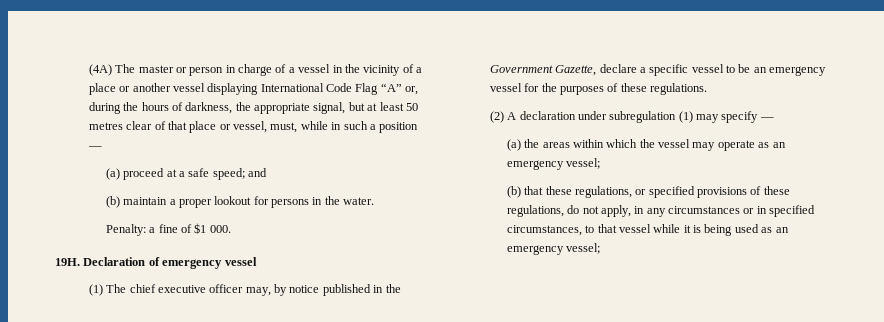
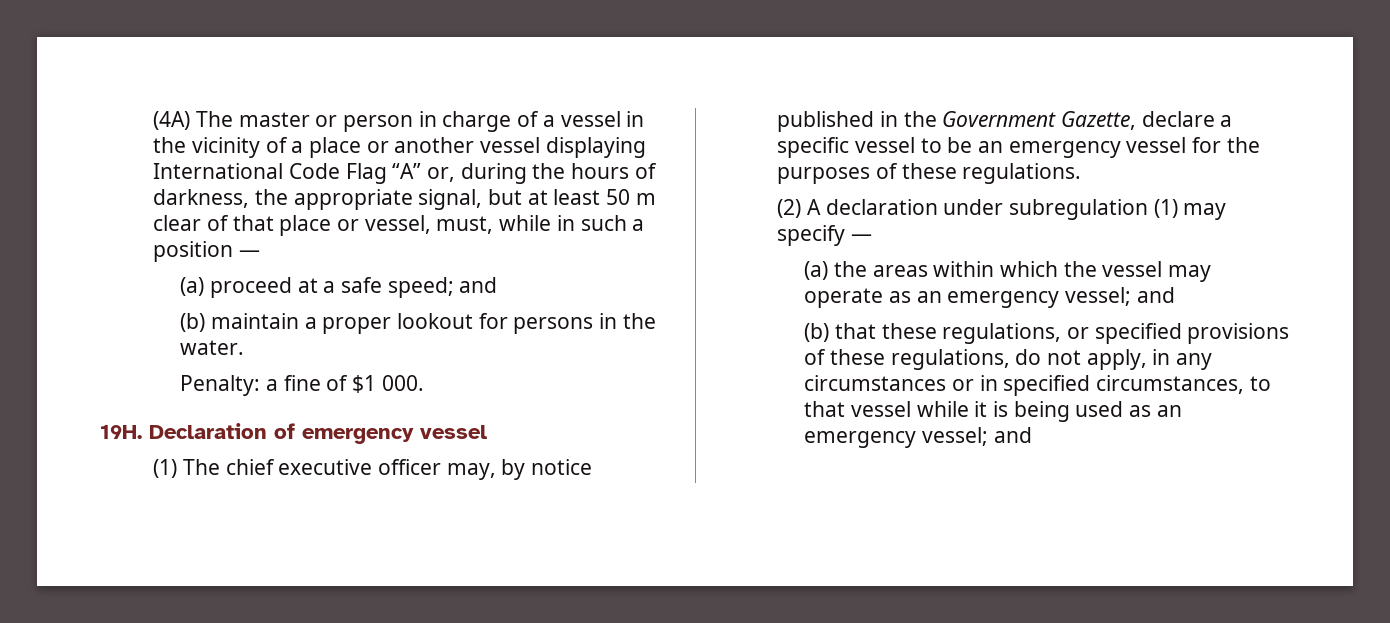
- (4A) The master or person in charge of a vessel in the vicinity of a place or another vessel displaying International Code Flag “A” or, during the hours of darkness, the appropriate signal, but at least 50 metres clear of that place or vessel, must, while in such a position —
+ (4A) The master or person in charge of a vessel in the vicinity of a place or another vessel displaying International Code Flag “A” or, during the hours of darkness, the appropriate signal, but at least 50 m clear of that place or vessel, must, while in such a position —
- (a) the areas within which the vessel may operate as an emergency vessel;
+ (a) the areas within which the vessel may operate as an emergency vessel; and
- (b) that these regulations, or specified provisions of these regulations, do not apply, in any circumstances or in specified circumstances, to that vessel while it is being used as an emergency vessel;
+ (b) that these regulations, or specified provisions of these regulations, do not apply, in any circumstances or in specified circumstances, to that vessel while it is being used as an emergency vessel; and

